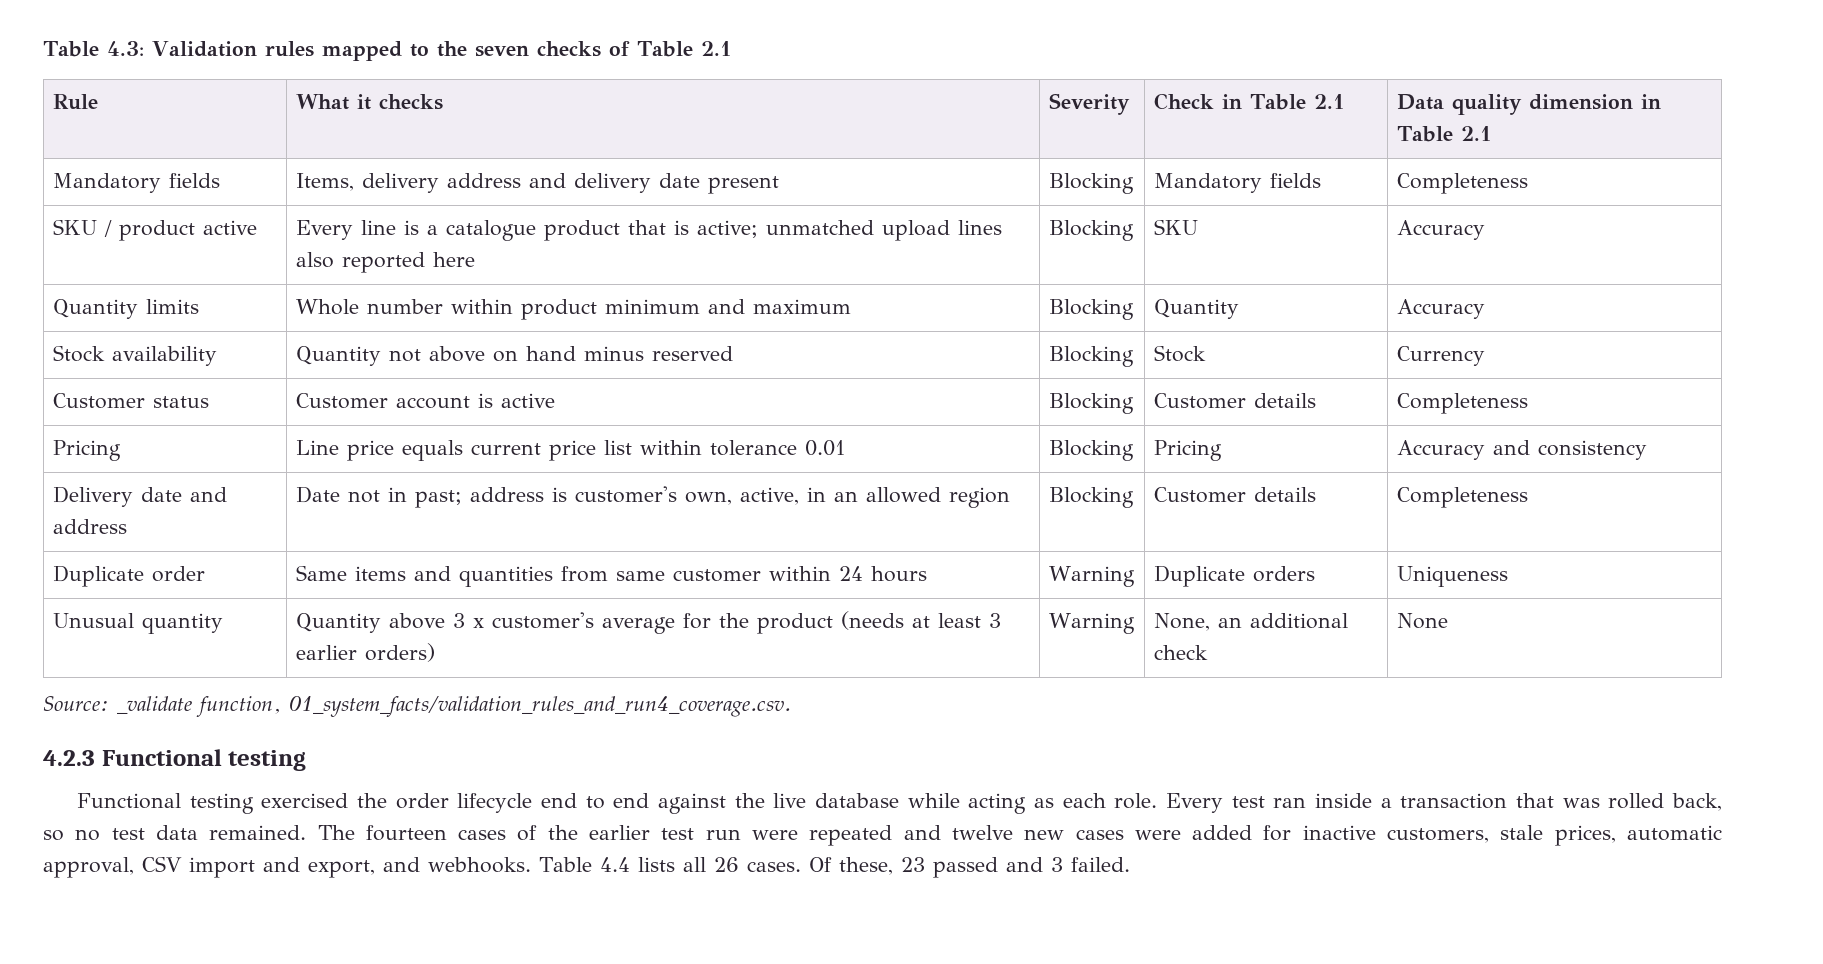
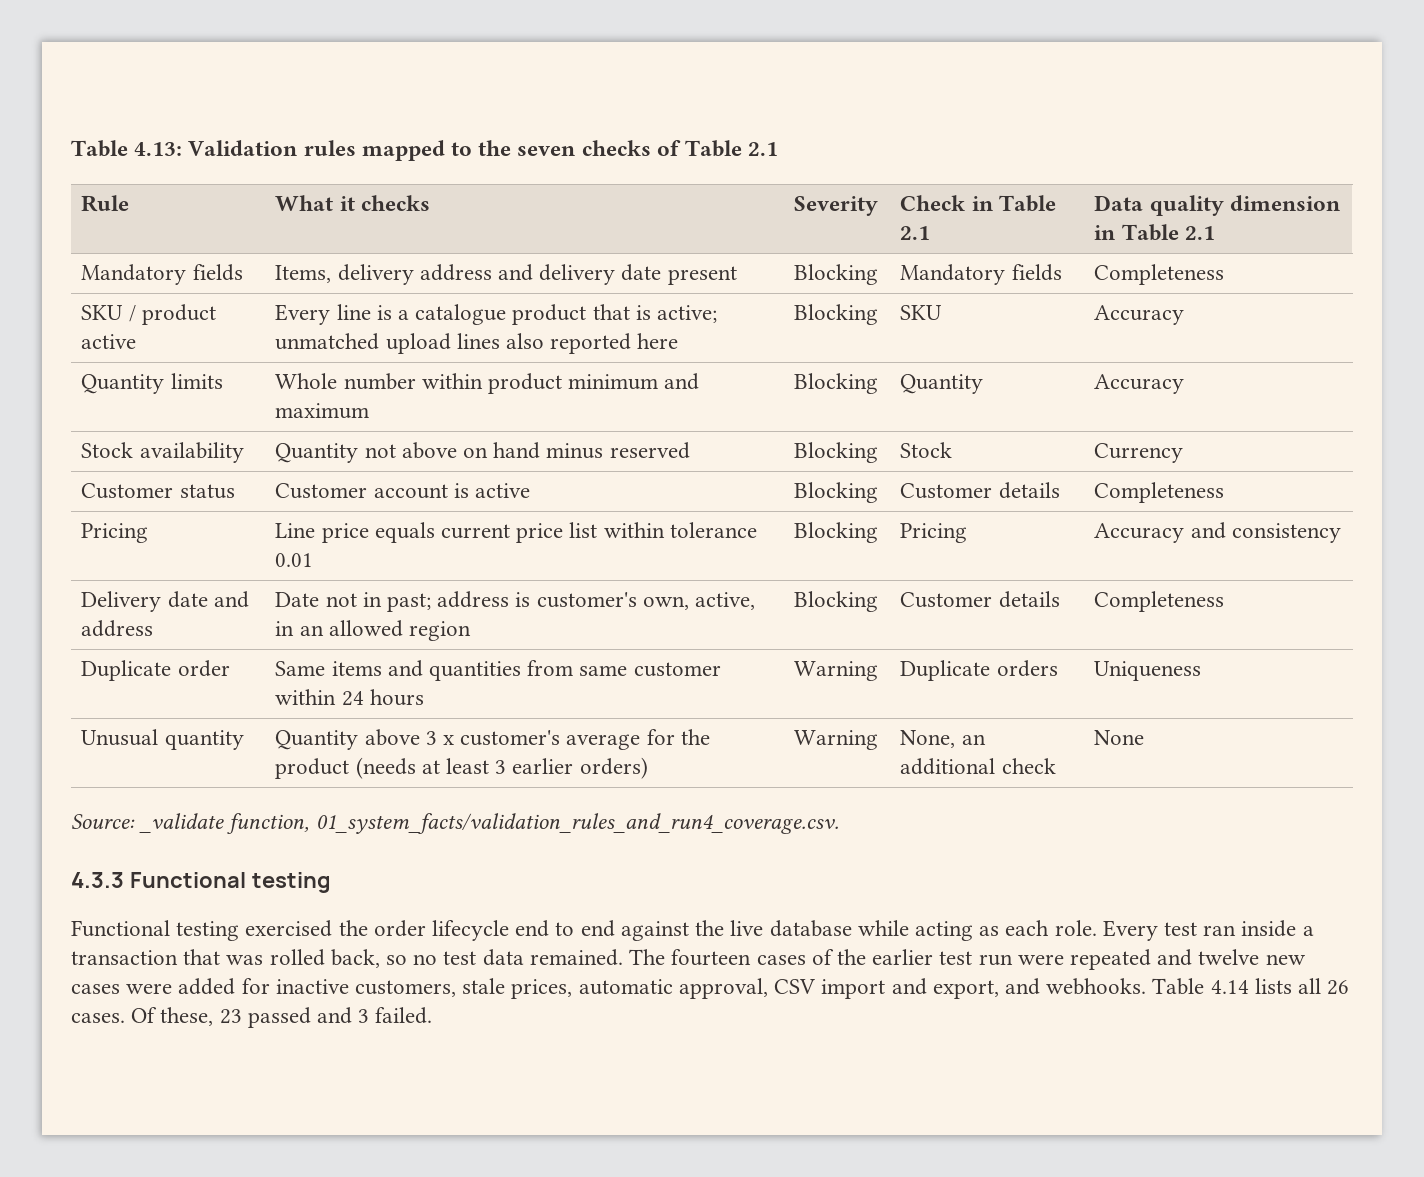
- Table 4.3: Validation rules mapped to the seven checks of Table 2.1
+ Table 4.13: Validation rules mapped to the seven checks of Table 2.1
- 4.2.3 Functional testing
+ 4.3.3 Functional testing
- Table 4.4 lists all 26 cases.
+ Table 4.14 lists all 26 cases.

